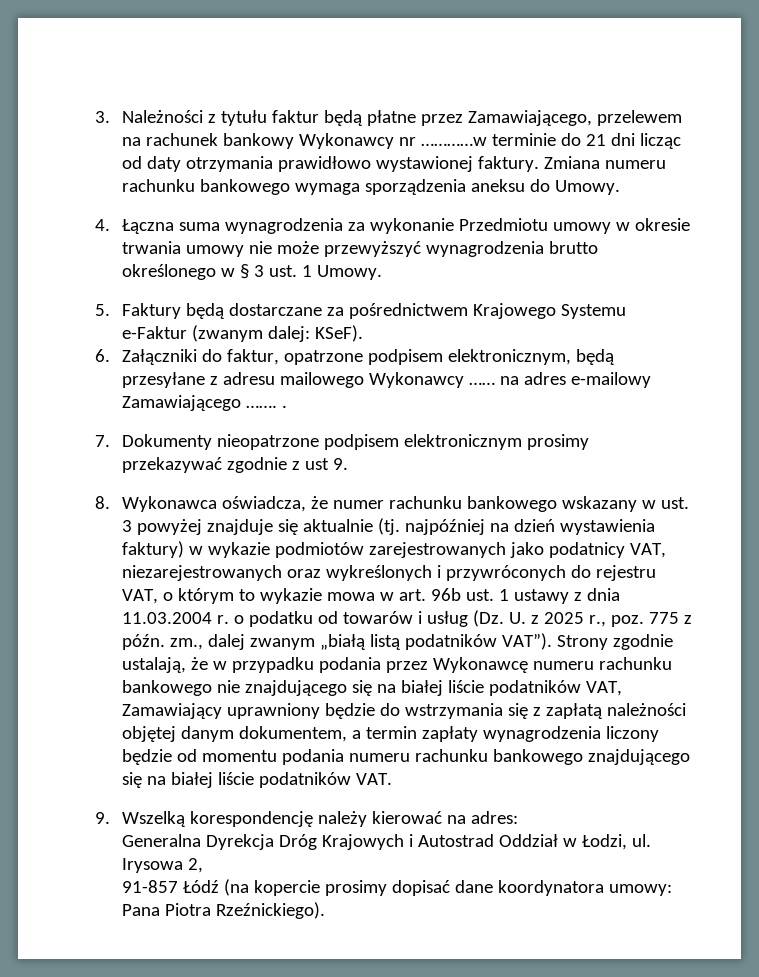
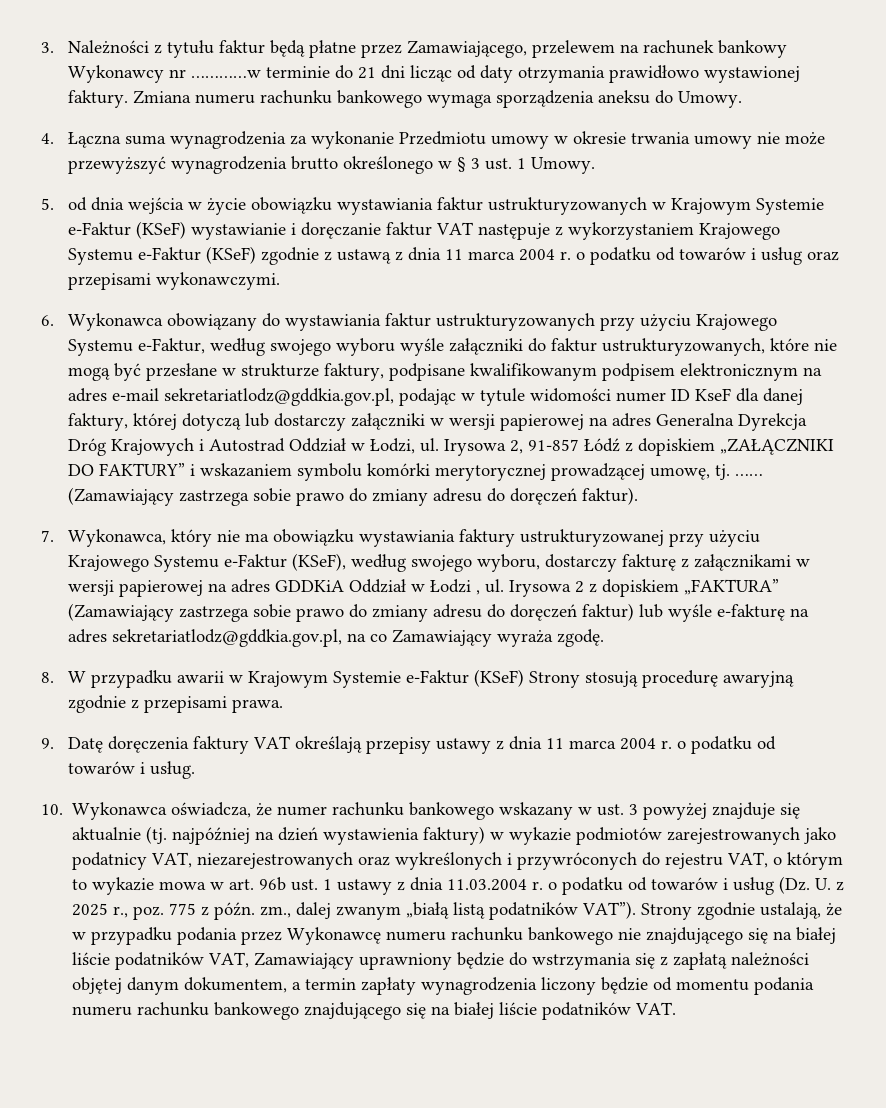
- 5. Faktury będą dostarczane za pośrednictwem Krajowego Systemu e-Faktur (zwanym dalej: KSeF).
- 6. Załączniki do faktur, opatrzone podpisem elektronicznym, będą przesyłane z adresu mailowego Wykonawcy …… na adres e-mailowy Zamawiającego ……. .
- 7. Dokumenty nieopatrzone podpisem elektronicznym prosimy przekazywać zgodnie z ust 9.
- 8. Wykonawca oświadcza, że numer rachunku bankowego wskazany w ust. 3 powyżej znajduje się aktualnie (tj. najpóźniej na dzień wystawienia faktury) w wykazie podmiotów zarejestrowanych jako podatnicy VAT, niezarejestrowanych oraz wykreślonych i przywróconych do rejestru VAT, o którym to wykazie mowa w art. 96b ust. 1 ustawy z dnia 11.03.2004 r. o podatku od towarów i usług (Dz. U. z 2025 r., poz. 775 z późn. zm., dalej zwanym „białą listą podatników VAT”).
+ 5. od dnia wejścia w życie obowiązku wystawiania faktur ustrukturyzowanych w Krajowym Systemie e-Faktur (KSeF) wystawianie i doręczanie faktur VAT następuje z wykorzystaniem Krajowego Systemu e-Faktur (KSeF) zgodnie z ustawą z dnia 11 marca 2004 r. o podatku od towarów i usług oraz przepisami wykonawczymi.
+ 6. Wykonawca obowiązany do wystawiania faktur ustrukturyzowanych przy użyciu Krajowego Systemu e-Faktur, według swojego wyboru wyśle załączniki do faktur ustrukturyzowanych, które nie mogą być przesłane w strukturze faktury, podpisane kwalifikowanym podpisem elektronicznym na adres e-mail sekretariatlodz@gddkia.gov.pl, podając w tytule widomości numer ID KseF dla danej faktury, której dotyczą lub dostarczy załączniki w wersji papierowej na adres Generalna Dyrekcja Dróg Krajowych i Autostrad Oddział w Łodzi, ul. Irysowa 2, 91-857 Łódź z dopiskiem „ZAŁĄCZNIKI DO FAKTURY” i wskazaniem symbolu komórki merytorycznej prowadzącej umowę, tj. …… (Zamawiający zastrzega sobie prawo do zmiany adresu do doręczeń faktur).
+ 7. Wykonawca, który nie ma obowiązku wystawiania faktury ustrukturyzowanej przy użyciu Krajowego Systemu e-Faktur (KSeF), według swojego wyboru, dostarczy fakturę z załącznikami w wersji papierowej na adres GDDKiA Oddział w Łodzi , ul. Irysowa 2 z dopiskiem „FAKTURA” (Zamawiający zastrzega sobie prawo do zmiany adresu do doręczeń faktur) lub wyśle e-fakturę na adres sekretariatlodz@gddkia.gov.pl, na co Zamawiający wyraża zgodę.
+ 8. W przypadku awarii w Krajowym Systemie e-Faktur (KSeF) Strony stosują procedurę awaryjną zgodnie z przepisami prawa.
+ 9. Datę doręczenia faktury VAT określają przepisy ustawy z dnia 11 marca 2004 r. o podatku od towarów i usług.
+ 10. Wykonawca oświadcza, że numer rachunku bankowego wskazany w ust. 3 powyżej znajduje się aktualnie (tj. najpóźniej na dzień wystawienia faktury) w wykazie podmiotów zarejestrowanych jako podatnicy VAT, niezarejestrowanych oraz wykreślonych i przywróconych do rejestru VAT, o którym to wykazie mowa w art. 96b ust. 1 ustawy z dnia 11.03.2004 r. o podatku od towarów i usług (Dz. U. z 2025 r., poz. 775 z późn. zm., dalej zwanym „białą listą podatników VAT”).
- 9. Wszelką korespondencję należy kierować na adres:
- Generalna Dyrekcja Dróg Krajowych i Autostrad Oddział w Łodzi, ul. Irysowa 2,
- 91-857 Łódź (na kopercie prosimy dopisać dane koordynatora umowy: Pana Piotra Rzeźnickiego).

